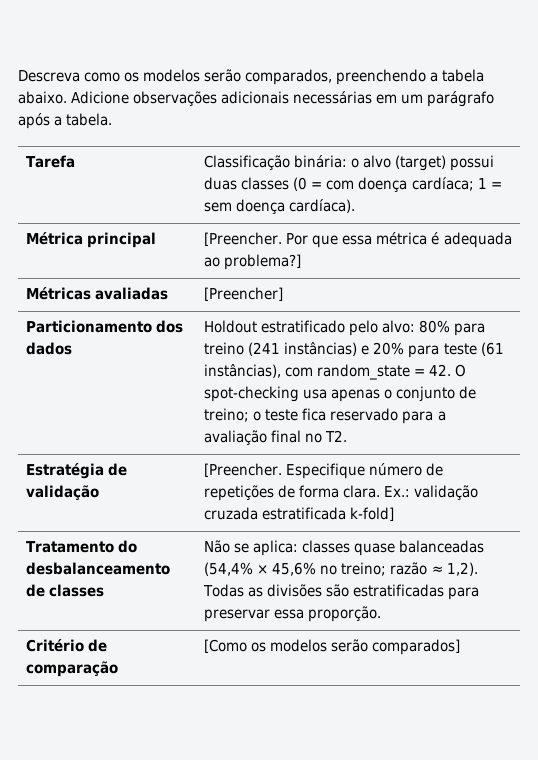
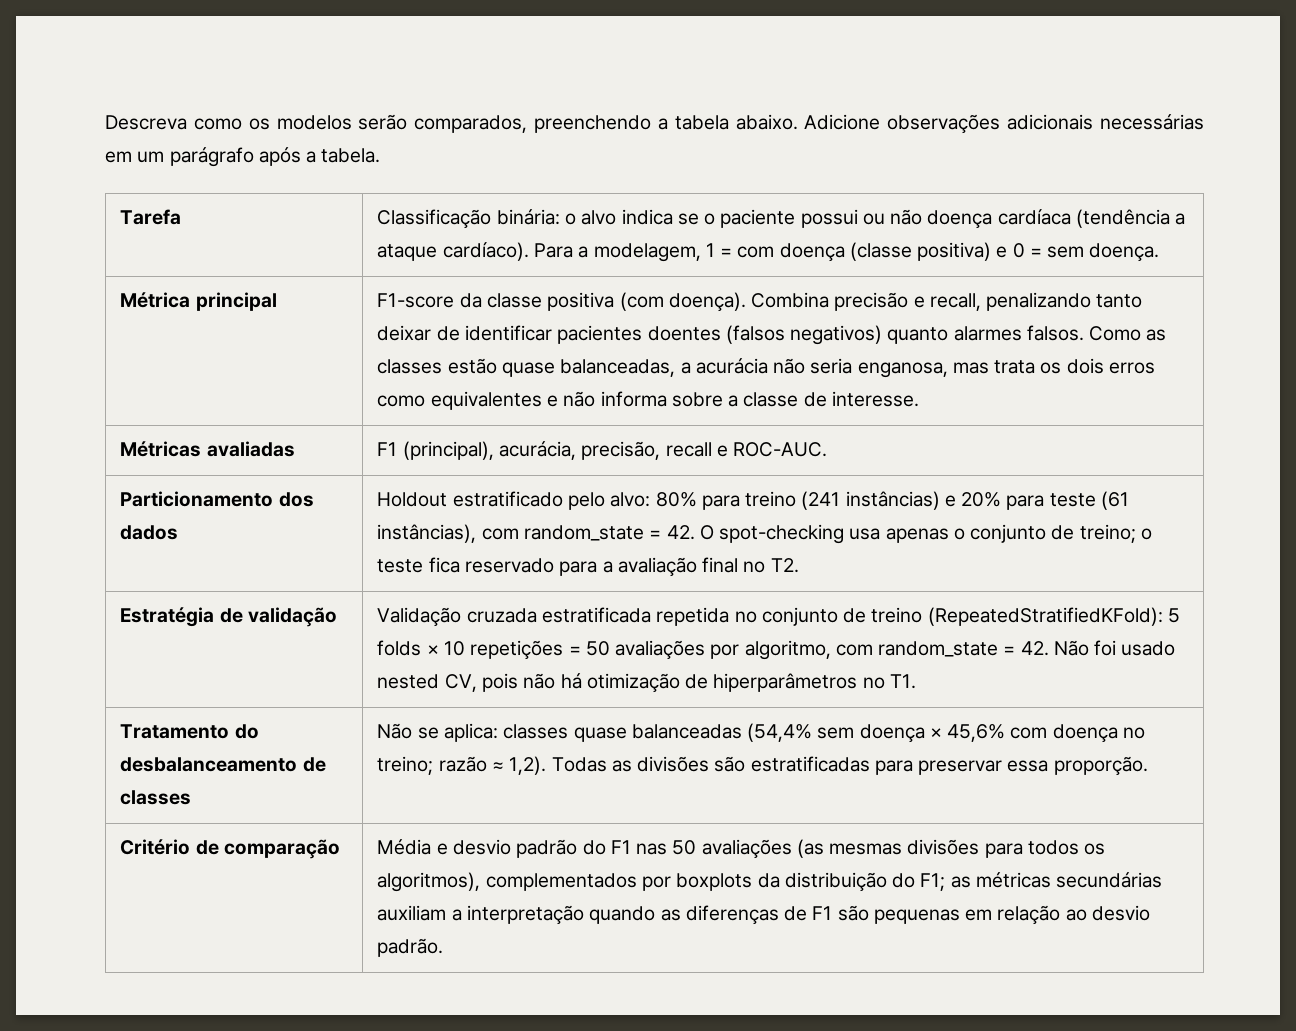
- Tarefa | Classificação binária: o alvo (target) possui duas classes (0 = com doença cardíaca; 1 = sem doença cardíaca).
- Métrica principal | [Preencher. Por que essa métrica é adequada ao problema?]
- Métricas avaliadas | [Preencher]
+ Tarefa | Classificação binária: o alvo indica se o paciente possui ou não doença cardíaca (tendência a ataque cardíaco). Para a modelagem, 1 = com doença (classe positiva) e 0 = sem doença.
+ Métrica principal | F1-score da classe positiva (com doença). Combina precisão e recall, penalizando tanto deixar de identificar pacientes doentes (falsos negativos) quanto alarmes falsos. Como as classes estão quase balanceadas, a acurácia não seria enganosa, mas trata os dois erros como equivalentes e não informa sobre a classe de interesse.
+ Métricas avaliadas | F1 (principal), acurácia, precisão, recall e ROC-AUC.
- Estratégia de validação | [Preencher. Especifique número de repetições de forma clara. Ex.: validação cruzada estratificada k-fold]
+ Estratégia de validação | Validação cruzada estratificada repetida no conjunto de treino (RepeatedStratifiedKFold): 5 folds × 10 repetições = 50 avaliações por algoritmo, com random_state = 42. Não foi usado nested CV, pois não há otimização de hiperparâmetros no T1.
- Tratamento do desbalanceamento de classes | Não se aplica: classes quase balanceadas (54,4% × 45,6% no treino; razão ≈ 1,2). Todas as divisões são estratificadas para preservar essa proporção.
+ Tratamento do desbalanceamento de classes | Não se aplica: classes quase balanceadas (54,4% sem doença × 45,6% com doença no treino; razão ≈ 1,2). Todas as divisões são estratificadas para preservar essa proporção.
- [Como os modelos serão comparados]
+ Média e desvio padrão do F1 nas 50 avaliações (as mesmas divisões para todos os algoritmos), complementados por boxplots da distribuição do F1; as métricas secundárias auxiliam a interpretação quando as diferenças de F1 são pequenas em relação ao desvio padrão.

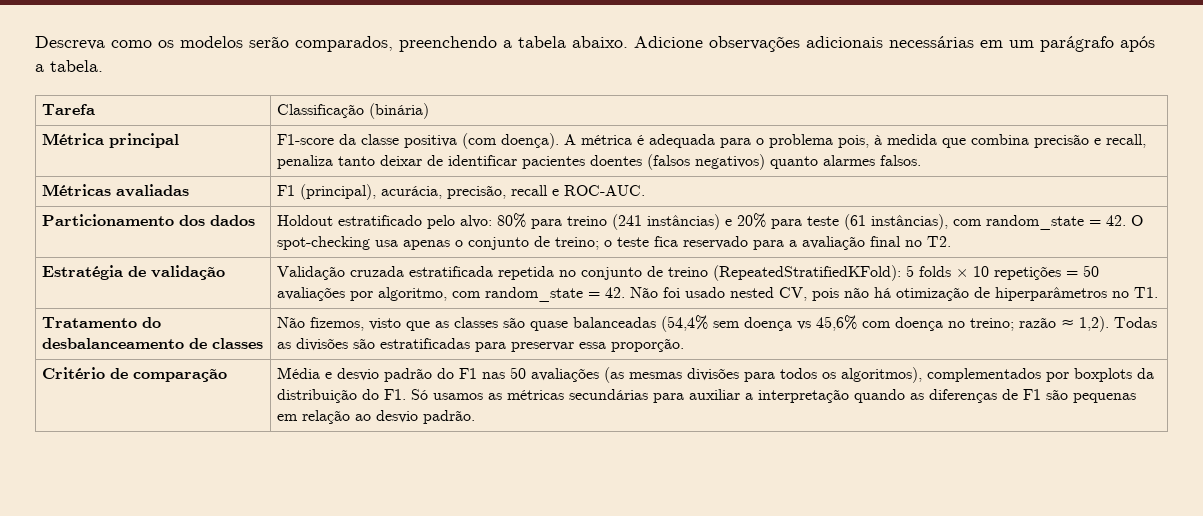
- Tarefa | Classificação binária: o alvo indica se o paciente possui ou não doença cardíaca (tendência a ataque cardíaco). Para a modelagem, 1 = com doença (classe positiva) e 0 = sem doença.
+ Tarefa | Classificação (binária)
- Combina precisão e recall, penalizando tanto deixar de identificar pacientes doentes (falsos negativos) quanto alarmes falsos. Como as classes estão quase balanceadas, a acurácia não seria enganosa, mas trata os dois erros como equivalentes e não informa sobre a classe de interesse.
+ A métrica é adequada para o problema pois, à medida que combina precisão e recall, penaliza tanto deixar de identificar pacientes doentes (falsos negativos) quanto alarmes falsos.
- Tratamento do desbalanceamento de classes | Não se aplica: classes quase balanceadas (54,4% sem doença × 45,6% com doença no treino; razão ≈ 1,2). Todas as divisões são estratificadas para preservar essa proporção.
+ Tratamento do desbalanceamento de classes | Não fizemos, visto que as classes são quase balanceadas (54,4% sem doença vs 45,6% com doença no treino; razão ≈ 1,2). Todas as divisões são estratificadas para preservar essa proporção.
- Média e desvio padrão do F1 nas 50 avaliações (as mesmas divisões para todos os algoritmos), complementados por boxplots da distribuição do F1; as métricas secundárias auxiliam a interpretação quando as diferenças de F1 são pequenas em relação ao desvio padrão.
+ Média e desvio padrão do F1 nas 50 avaliações (as mesmas divisões para todos os algoritmos), complementados por boxplots da distribuição do F1. Só usamos as métricas secundárias para auxiliar a interpretação quando as diferenças de F1 são pequenas em relação ao desvio padrão.

